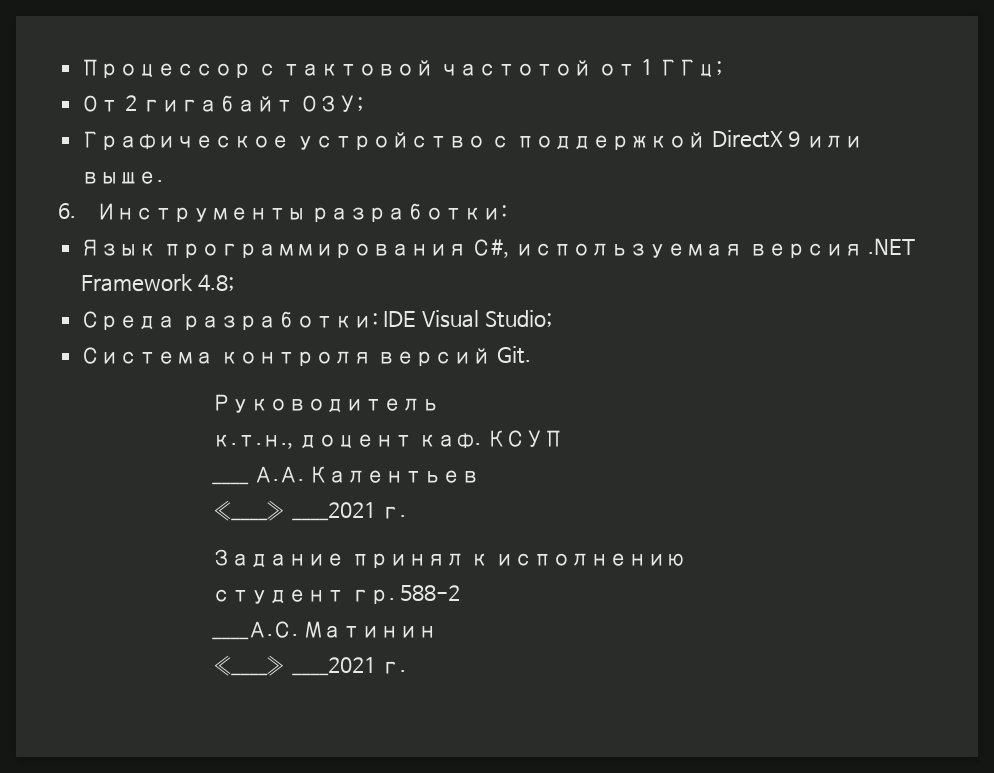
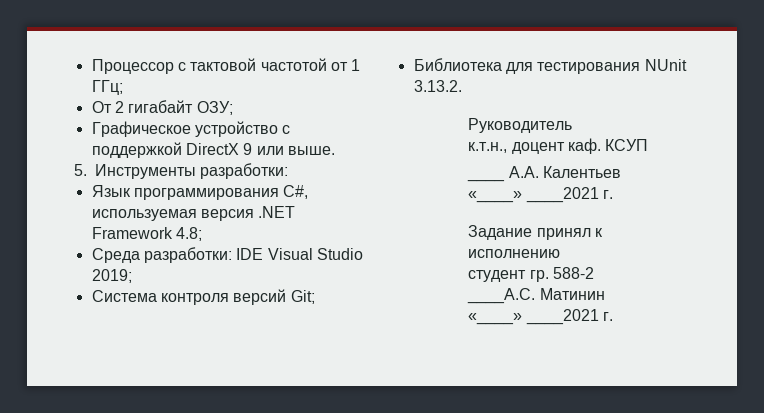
- 6. Инструменты разработки:
+ 5. Инструменты разработки:
- Среда разработки: IDE Visual Studio;
+ Среда разработки: IDE Visual Studio 2019;
- Система контроля версий Git.
+ Система контроля версий Git;
+ Библиотека для тестирования NUnit 3.13.2.

